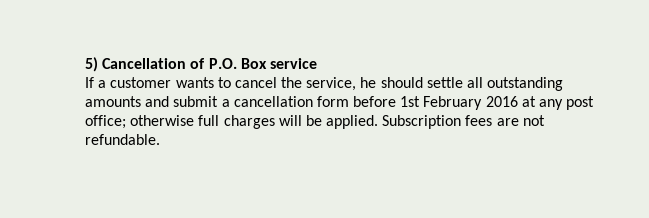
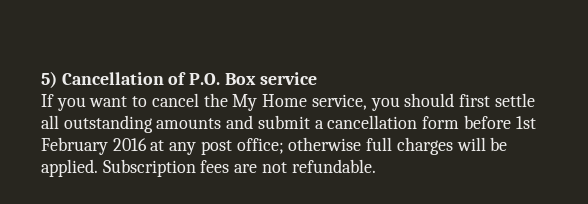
- If a customer wants to cancel the service, he should settle all outstanding amounts and submit a cancellation form before 1st February 2016 at any post office; otherwise full charges will be applied.
+ If you want to cancel the My Home service, you should first settle all outstanding amounts and submit a cancellation form before 1st February 2016 at any post office; otherwise full charges will be applied.

